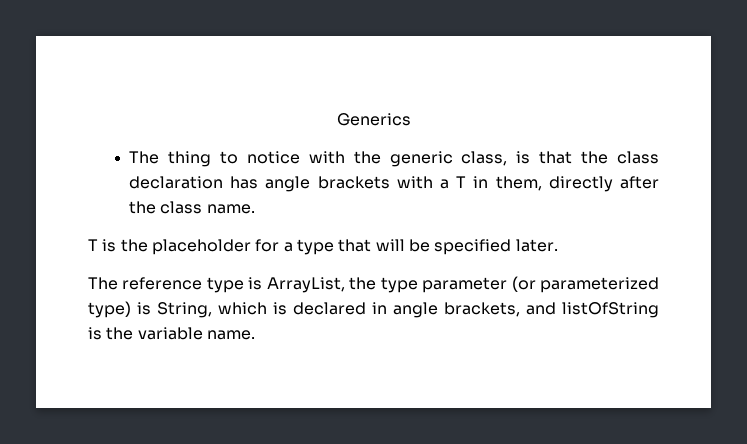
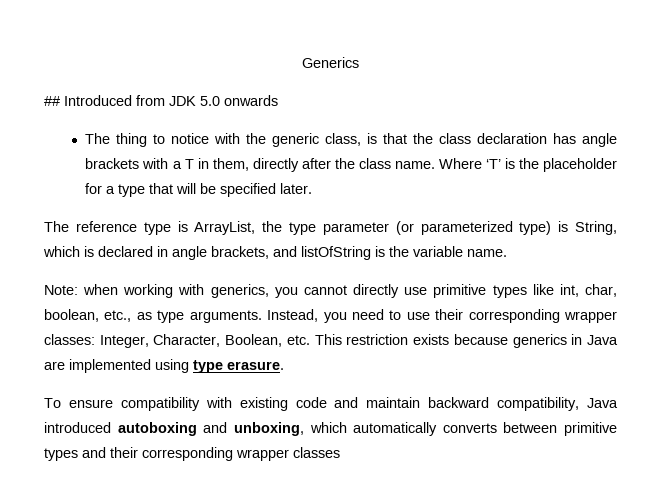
+ ## Introduced from JDK 5.0 onwards
- The thing to notice with the generic class, is that the class declaration has angle brackets with a T in them, directly after the class name.
- T is the placeholder for a type that will be specified later.
+ The thing to notice with the generic class, is that the class declaration has angle brackets with a T in them, directly after the class name. Where ‘T’ is the placeholder for a type that will be specified later.
+ Note: when working with generics, you cannot directly use primitive types like int, char, boolean, etc., as type arguments. Instead, you need to use their corresponding wrapper classes: Integer, Character, Boolean, etc. This restriction exists because generics in Java are implemented using type erasure.
+ To ensure compatibility with existing code and maintain backward compatibility, Java introduced autoboxing and unboxing, which automatically converts between primitive types and their corresponding wrapper classes

